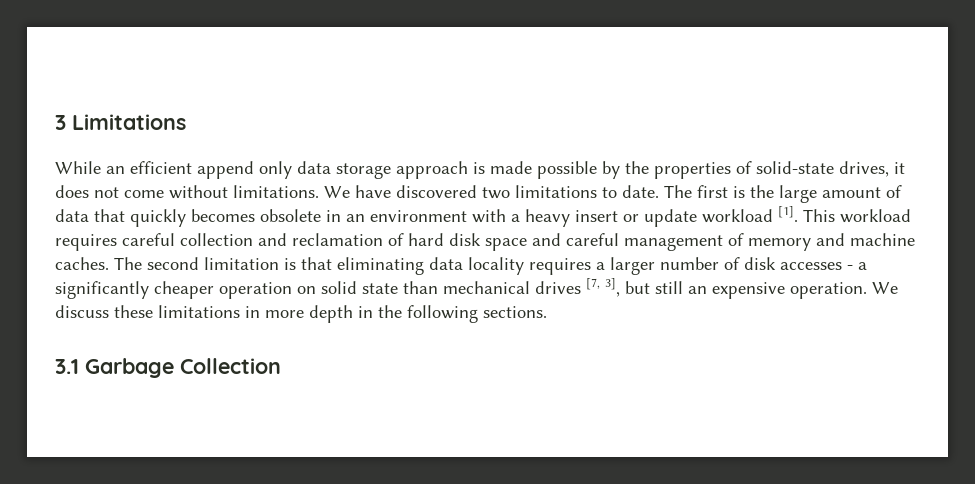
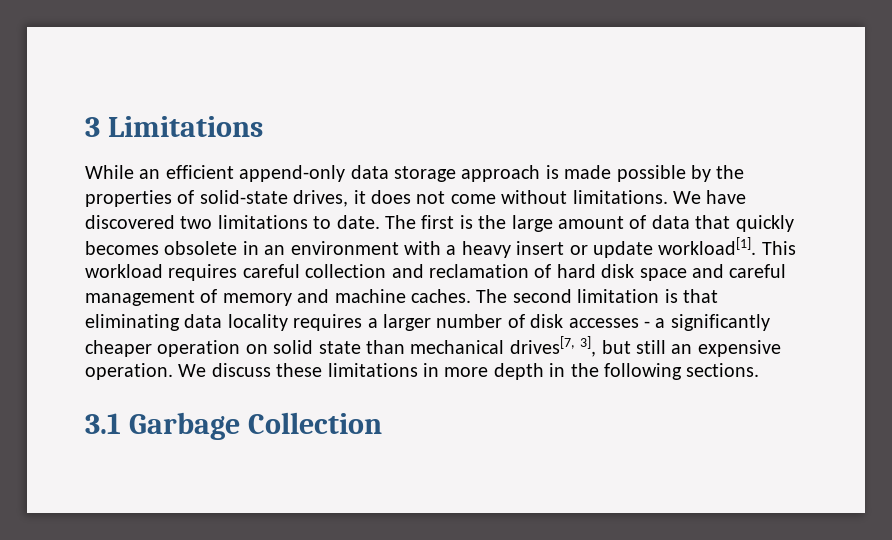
- While an efficient append only data storage approach is made possible by the properties of solid-state drives, it does not come without limitations.
+ While an efficient append-only data storage approach is made possible by the properties of solid-state drives, it does not come without limitations.
- The first is the large amount of data that quickly becomes obsolete in an environment with a heavy insert or update workload [1].
+ The first is the large amount of data that quickly becomes obsolete in an environment with a heavy insert or update workload[1].
- The second limitation is that eliminating data locality requires a larger number of disk accesses - a significantly cheaper operation on solid state than mechanical drives [7, 3], but still an expensive operation.
+ The second limitation is that eliminating data locality requires a larger number of disk accesses - a significantly cheaper operation on solid state than mechanical drives[7, 3], but still an expensive operation.

